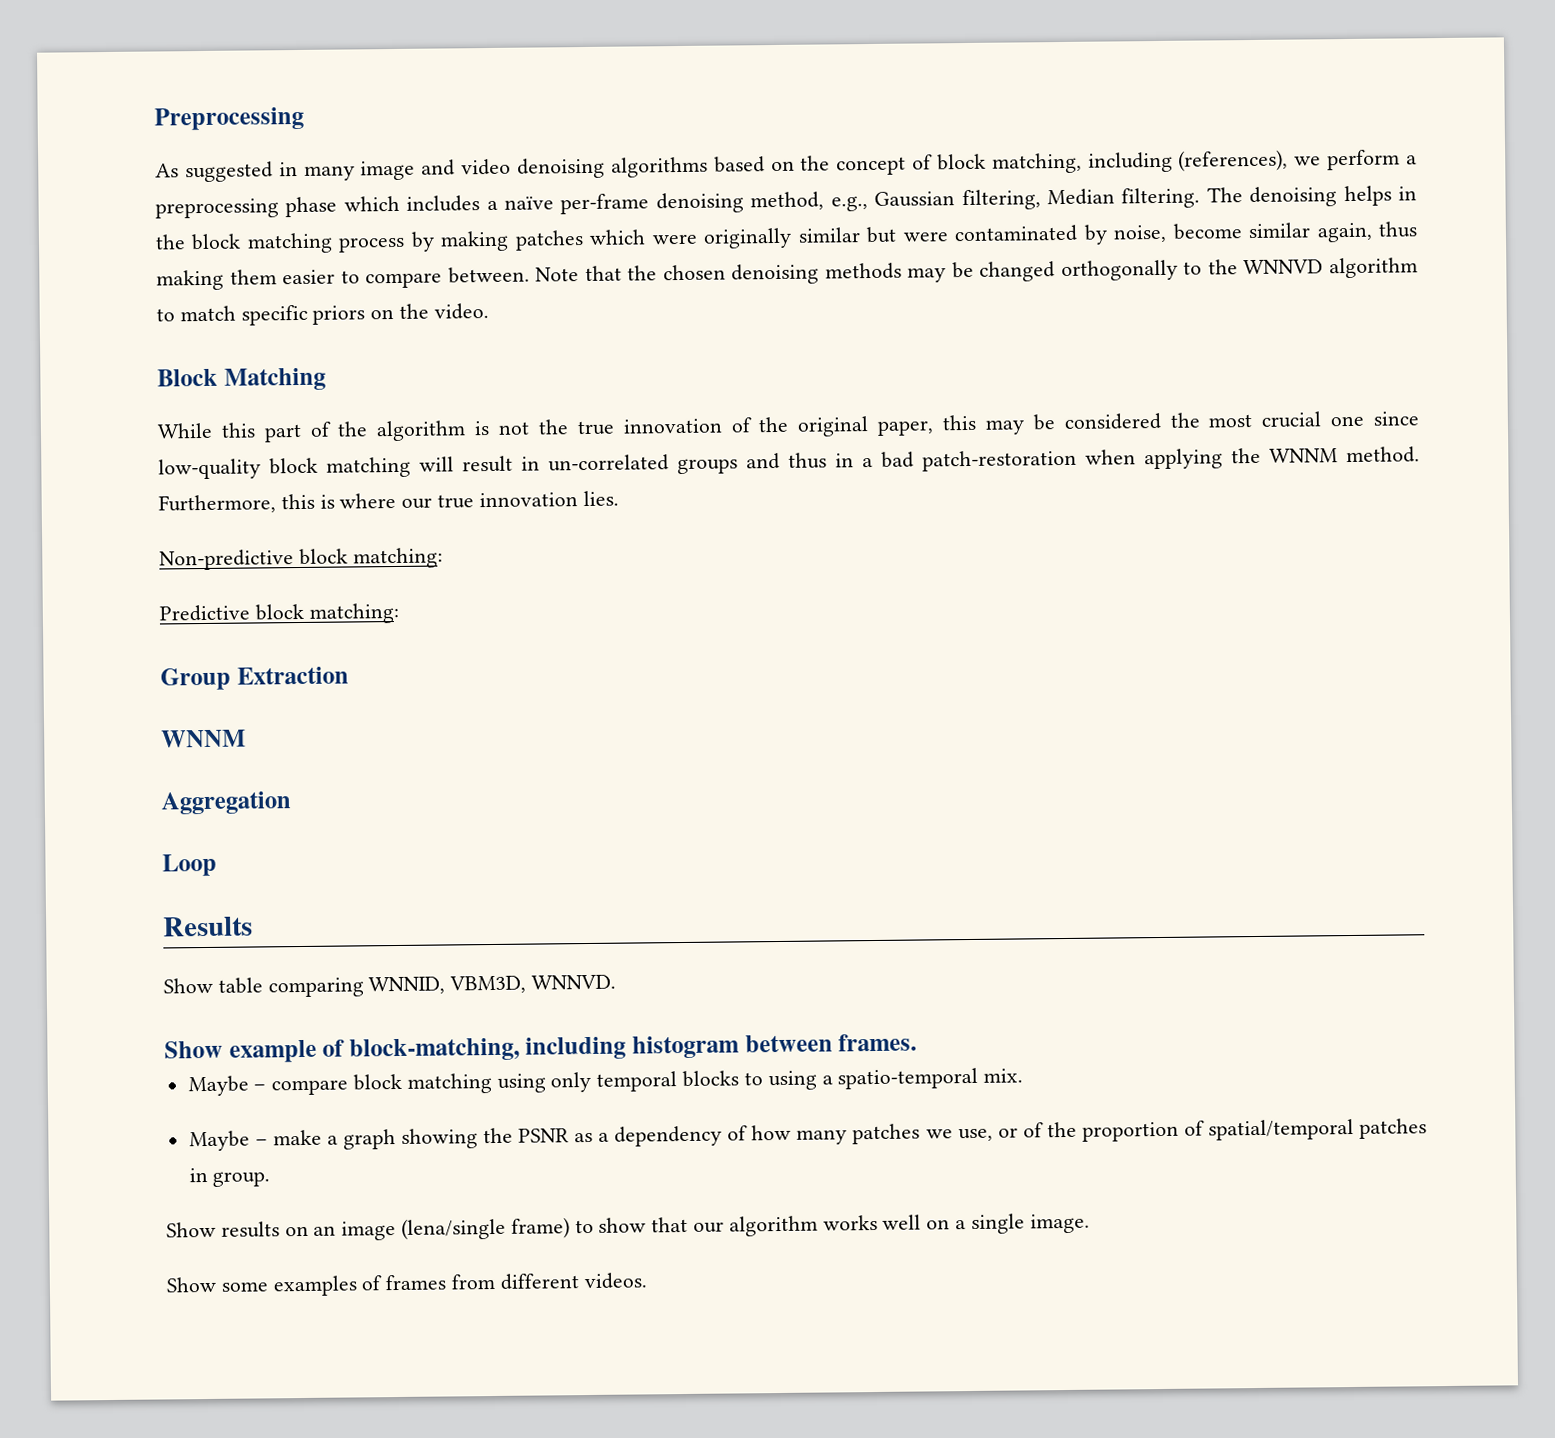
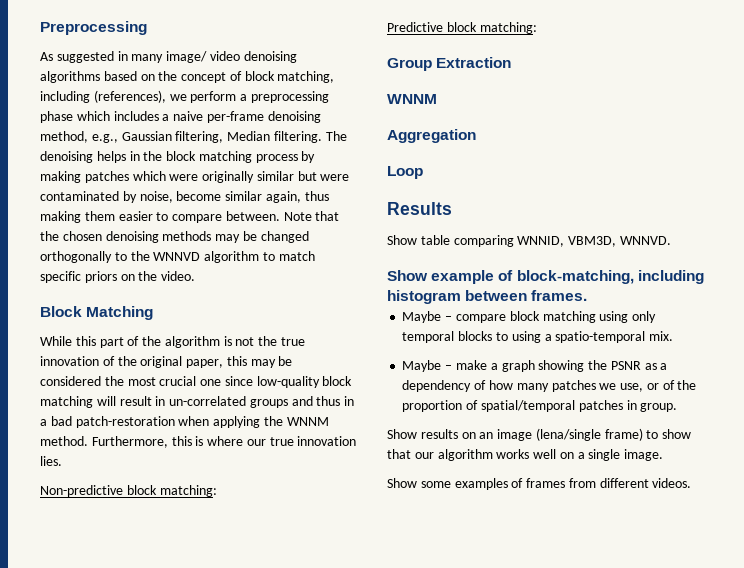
- As suggested in many image and video denoising algorithms based on the concept of block matching, including (references), we perform a preprocessing phase which includes a naïve per-frame denoising method, e.g., Gaussian filtering, Median filtering.
+ As suggested in many image/ video denoising algorithms based on the concept of block matching, including (references), we perform a preprocessing phase which includes a naive per-frame denoising method, e.g., Gaussian filtering, Median filtering.

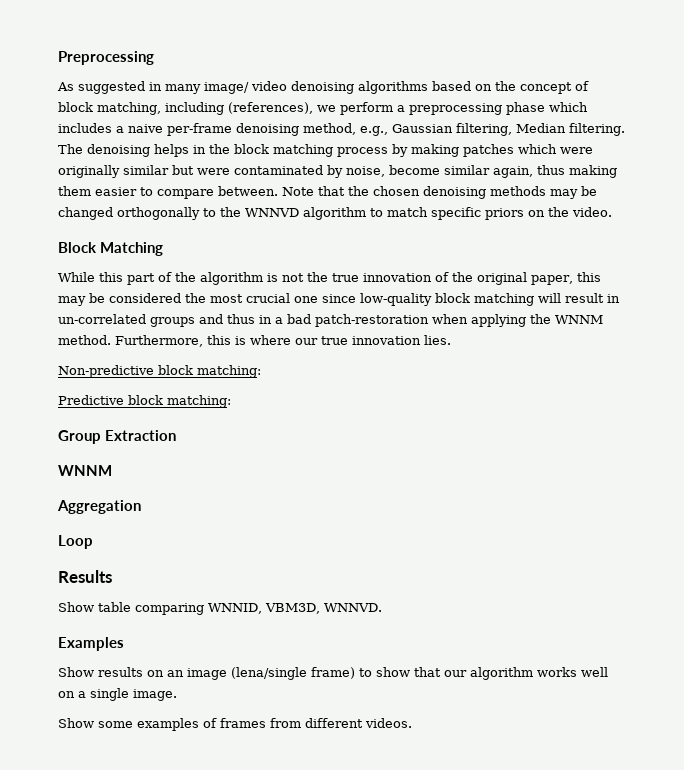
- Show example of block-matching, including histogram between frames.
- Maybe – compare block matching using only temporal blocks to using a spatio-temporal mix.
- Maybe – make a graph showing the PSNR as a dependency of how many patches we use, or of the proportion of spatial/temporal patches in group.
+ Examples

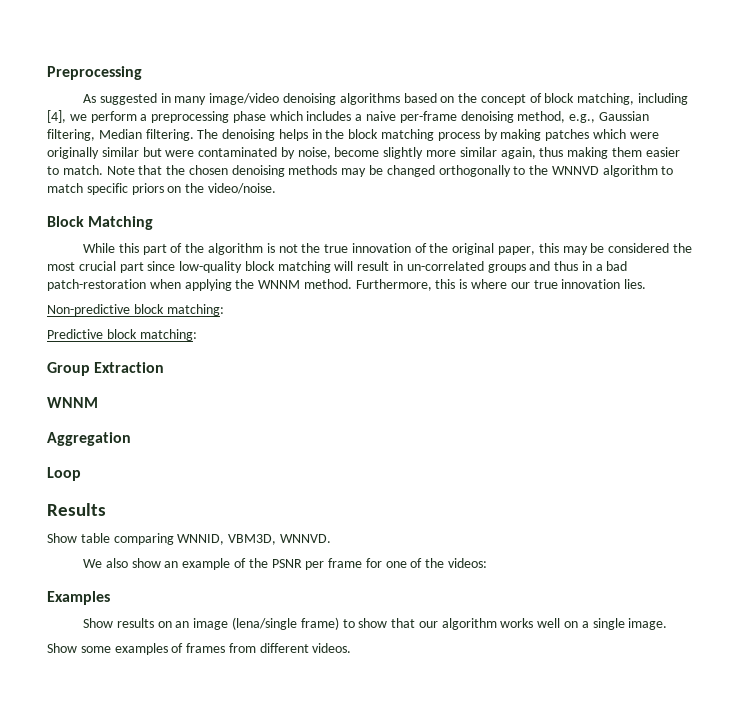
- As suggested in many image/ video denoising algorithms based on the concept of block matching, including (references), we perform a preprocessing phase which includes a naive per-frame denoising method, e.g., Gaussian filtering, Median filtering.
+ As suggested in many image/video denoising algorithms based on the concept of block matching, including [4], we perform a preprocessing phase which includes a naive per-frame denoising method, e.g., Gaussian filtering, Median filtering.
- The denoising helps in the block matching process by making patches which were originally similar but were contaminated by noise, become similar again, thus making them easier to compare between.
+ The denoising helps in the block matching process by making patches which were originally similar but were contaminated by noise, become slightly more similar again, thus making them easier to match.
- Note that the chosen denoising methods may be changed orthogonally to the WNNVD algorithm to match specific priors on the video.
+ Note that the chosen denoising methods may be changed orthogonally to the WNNVD algorithm to match specific priors on the video/noise.
- While this part of the algorithm is not the true innovation of the original paper, this may be considered the most crucial one since low-quality block matching will result in un-correlated groups and thus in a bad patch-restoration when applying the WNNM method.
+ While this part of the algorithm is not the true innovation of the original paper, this may be considered the most crucial part since low-quality block matching will result in un-correlated groups and thus in a bad patch-restoration when applying the WNNM method.
+ We also show an example of the PSNR per frame for one of the videos:

